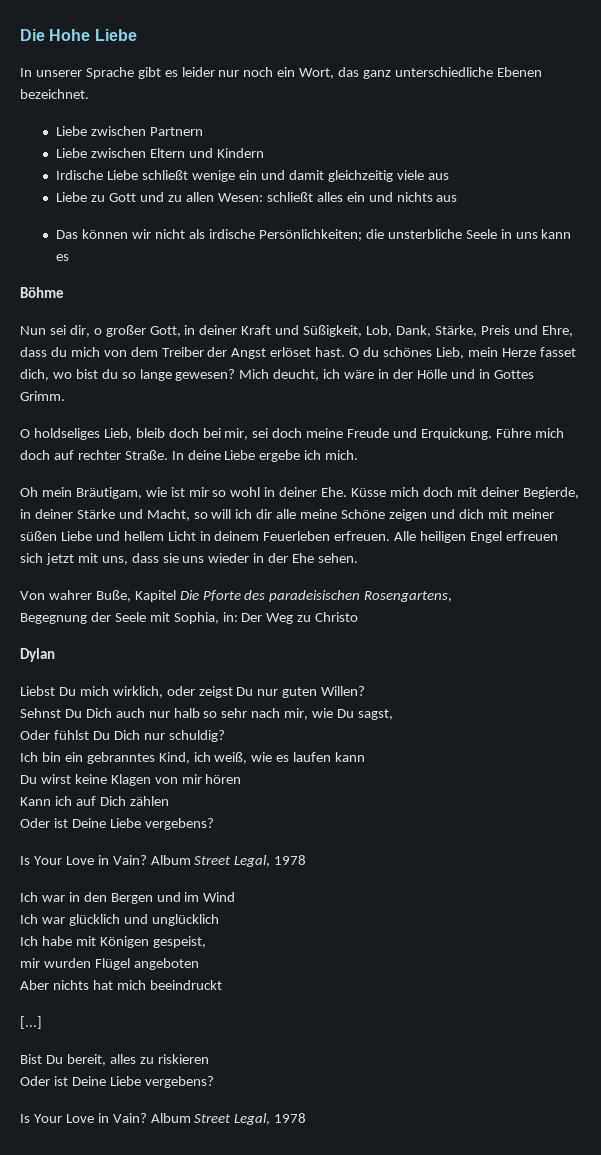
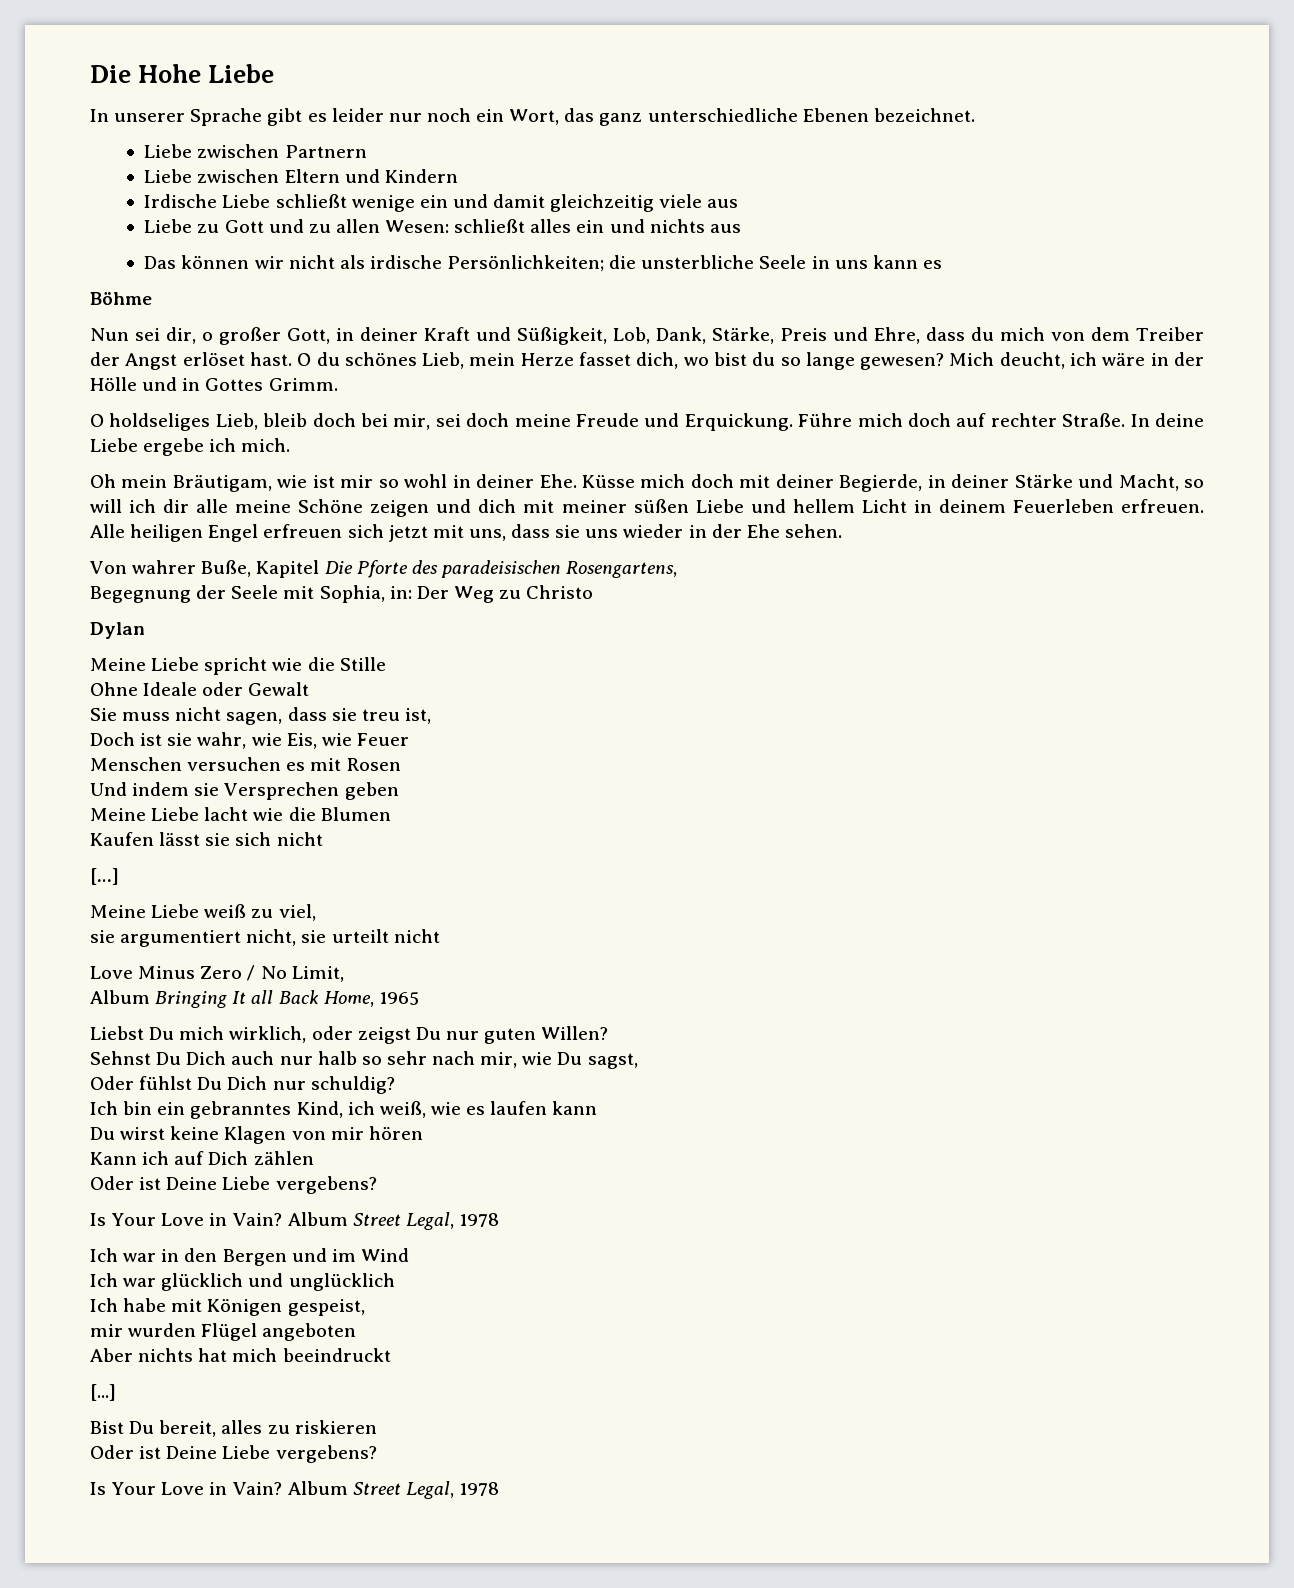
+ Meine Liebe spricht wie die Stille
+ Ohne Ideale oder Gewalt
+ Sie muss nicht sagen, dass sie treu ist,
+ Doch ist sie wahr, wie Eis, wie Feuer
+ Menschen versuchen es mit Rosen
+ Und indem sie Versprechen geben
+ Meine Liebe lacht wie die Blumen
+ Kaufen lässt sie sich nicht
+ […]
+ Meine Liebe weiß zu viel,
+ sie argumentiert nicht, sie urteilt nicht
+ Love Minus Zero / No Limit,
+ Album Bringing It all Back Home, 1965

